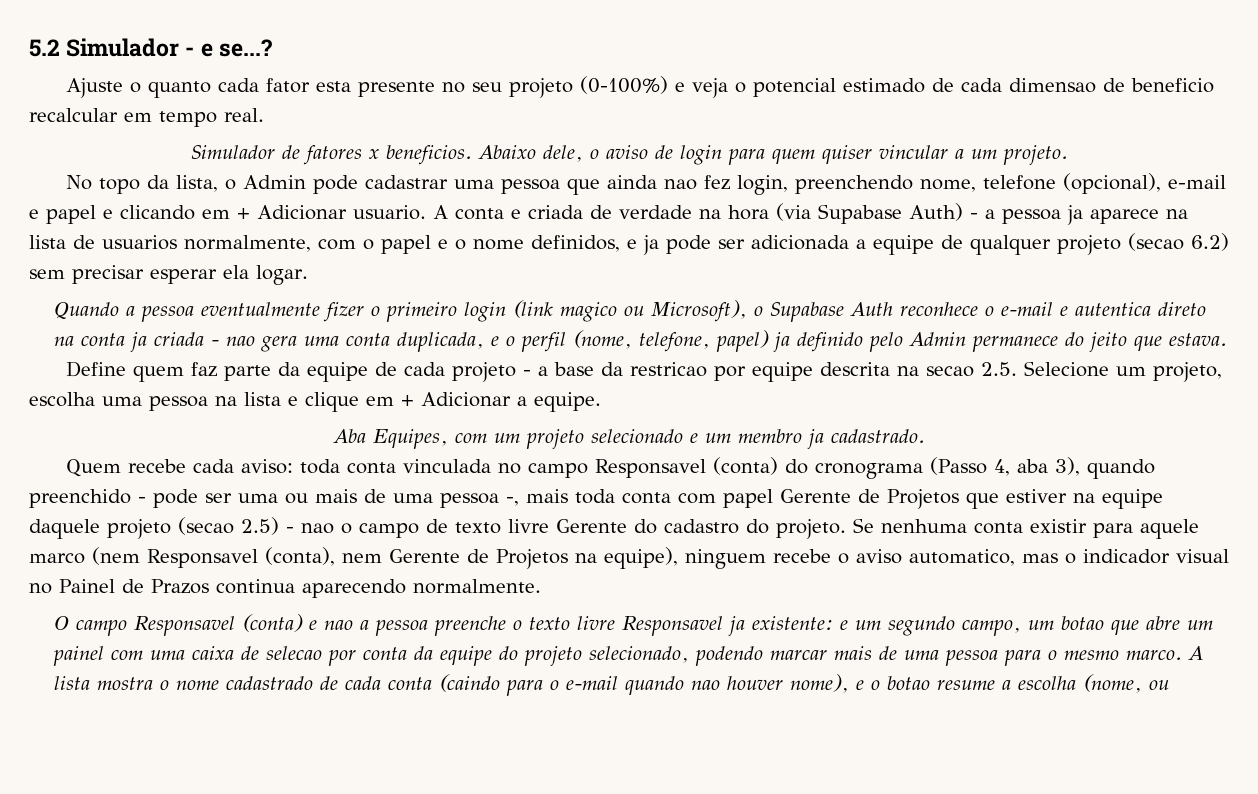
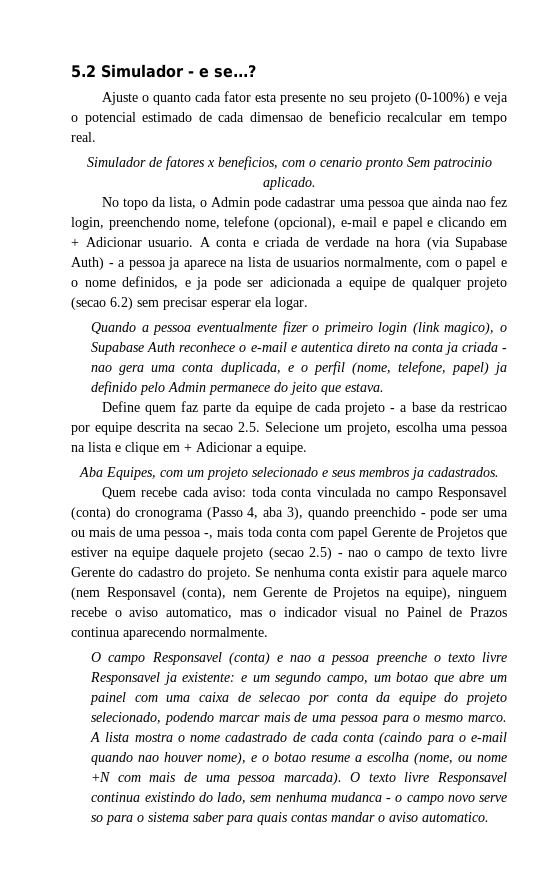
- Simulador de fatores x beneficios. Abaixo dele, o aviso de login para quem quiser vincular a um projeto.
+ Simulador de fatores x beneficios, com o cenario pronto Sem patrocinio aplicado.
- Quando a pessoa eventualmente fizer o primeiro login (link magico ou Microsoft), o Supabase Auth reconhece o e-mail e autentica direto na conta ja criada - nao gera uma conta duplicada, e o perfil (nome, telefone, papel) ja definido pelo Admin permanece do jeito que estava.
+ Quando a pessoa eventualmente fizer o primeiro login (link magico), o Supabase Auth reconhece o e-mail e autentica direto na conta ja criada - nao gera uma conta duplicada, e o perfil (nome, telefone, papel) ja definido pelo Admin permanece do jeito que estava.
- Aba Equipes, com um projeto selecionado e um membro ja cadastrado.
+ Aba Equipes, com um projeto selecionado e seus membros ja cadastrados.
- A lista mostra o nome cadastrado de cada conta (caindo para o e-mail quando nao houver nome), e o botao resume a escolha (nome, ou
+ A lista mostra o nome cadastrado de cada conta (caindo para o e-mail quando nao houver nome), e o botao resume a escolha (nome, ou nome +N com mais de uma pessoa marcada). O texto livre Responsavel continua existindo do lado, sem nenhuma mudanca - o campo novo serve so para o sistema saber para quais contas mandar o aviso automatico.

